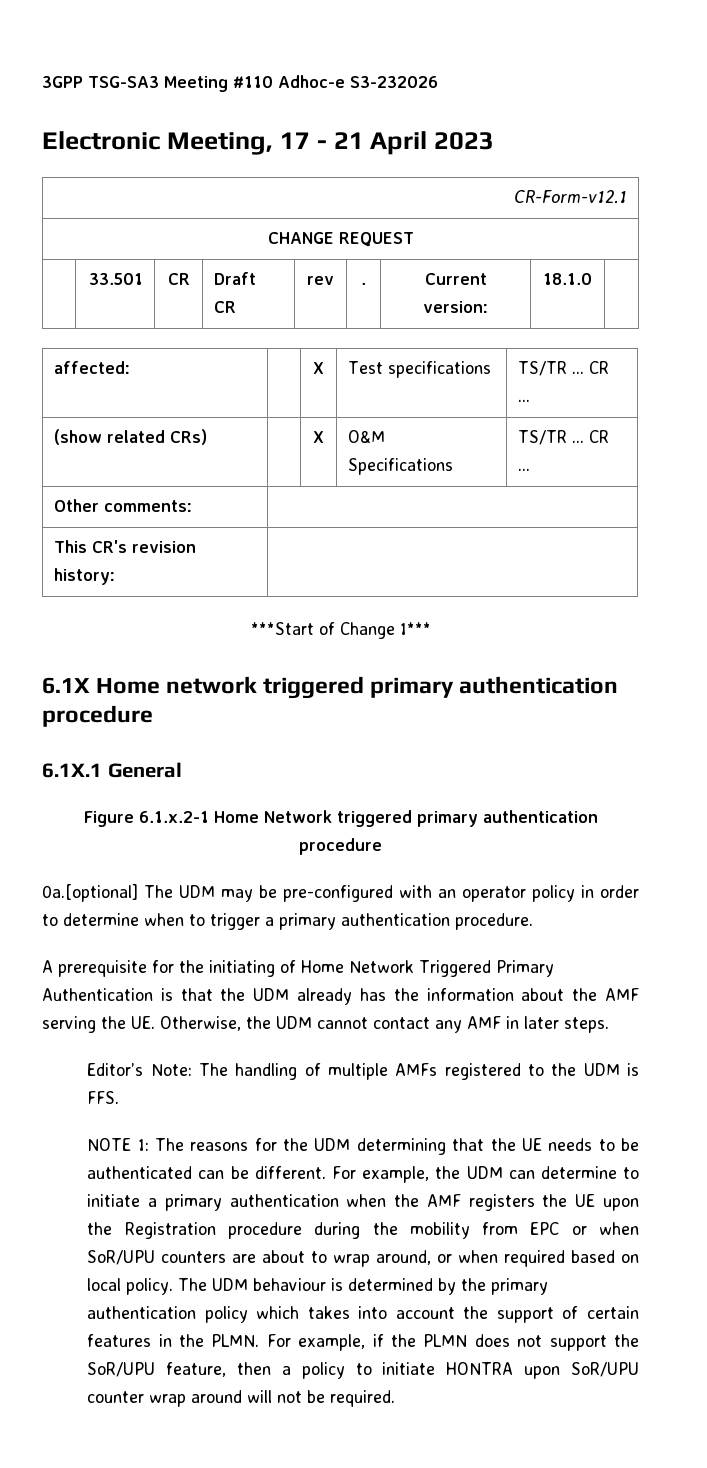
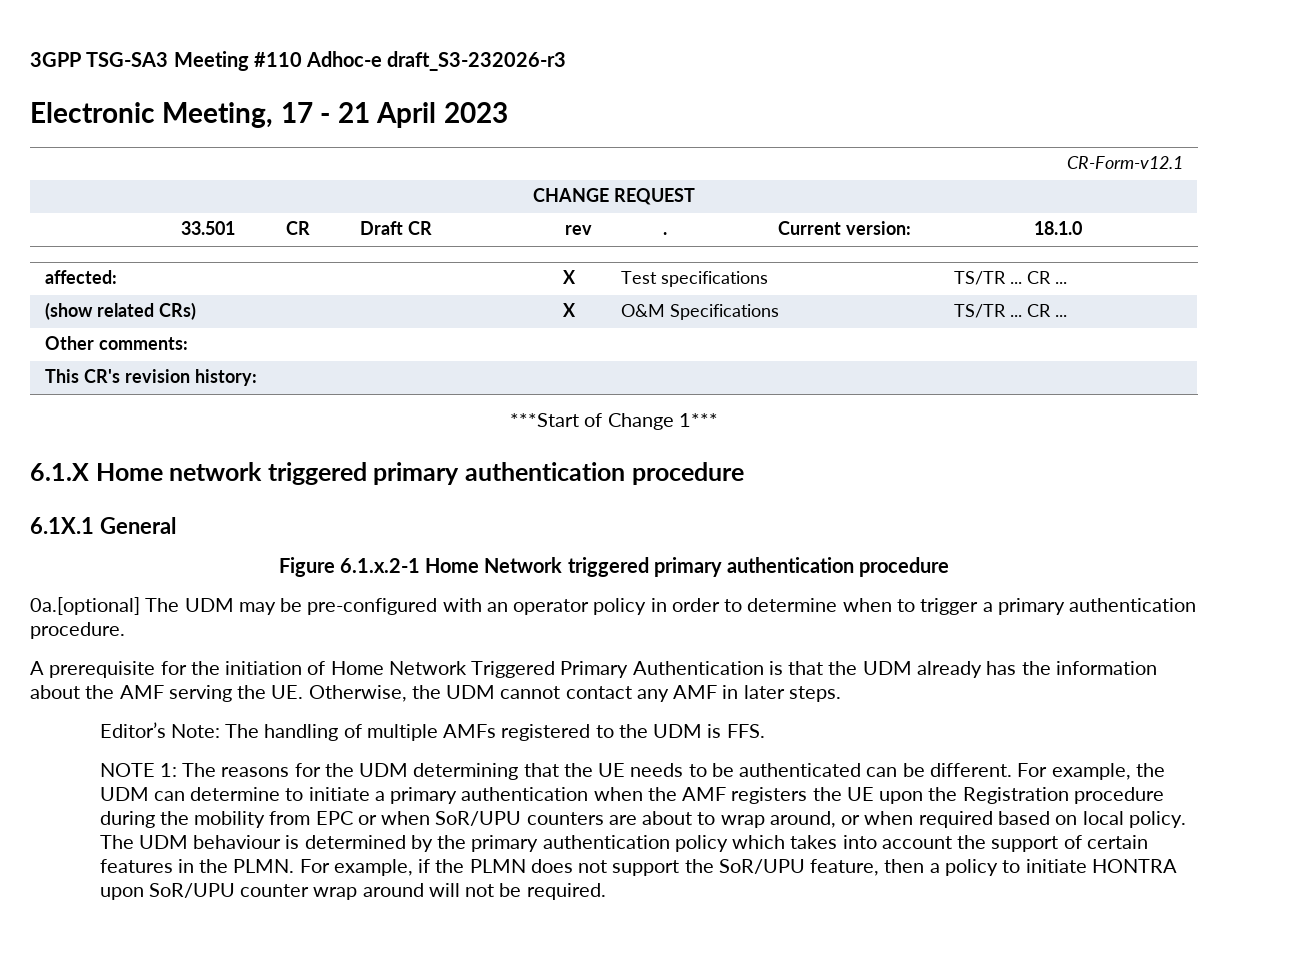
- 3GPP TSG-SA3 Meeting #110 Adhoc-e S3-232026
+ 3GPP TSG-SA3 Meeting #110 Adhoc-e draft_S3-232026-r3
- 6.1X Home network triggered primary authentication procedure
+ 6.1.X Home network triggered primary authentication procedure
- A prerequisite for the initiating of Home Network Triggered Primary Authentication is that the UDM already has the information about the AMF serving the UE. Otherwise, the UDM cannot contact any AMF in later steps.
+ A prerequisite for the initiation of Home Network Triggered Primary Authentication is that the UDM already has the information about the AMF serving the UE. Otherwise, the UDM cannot contact any AMF in later steps.

